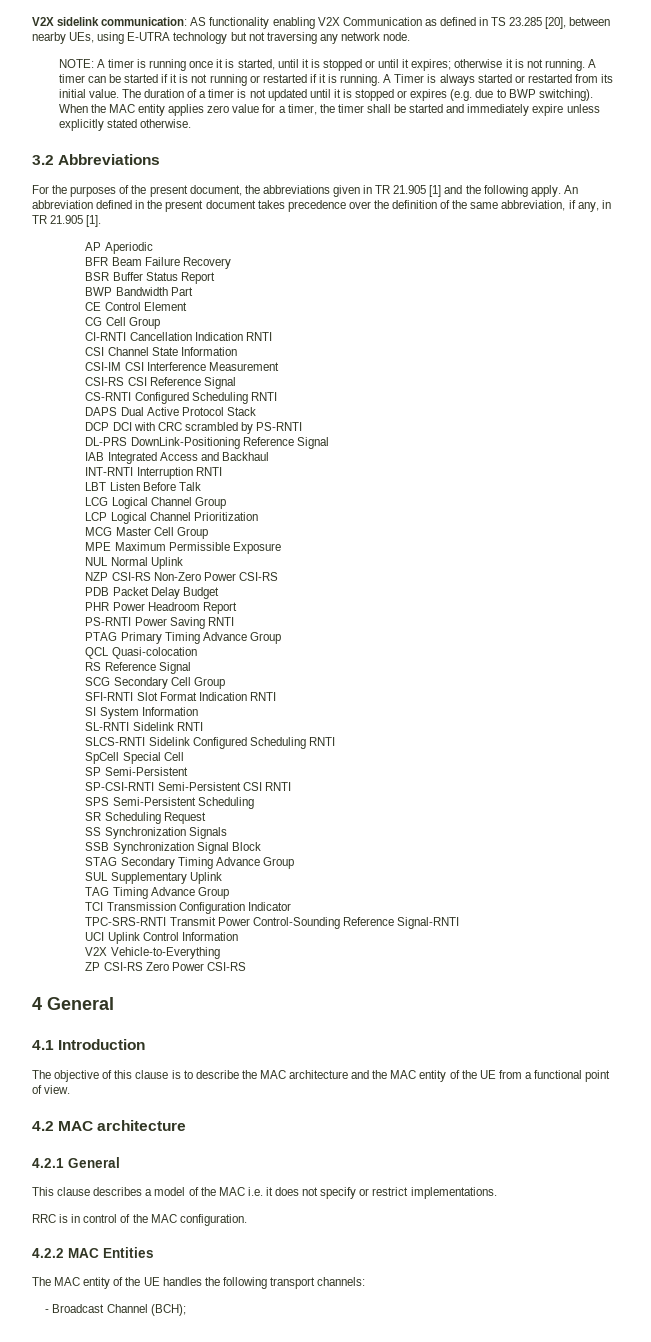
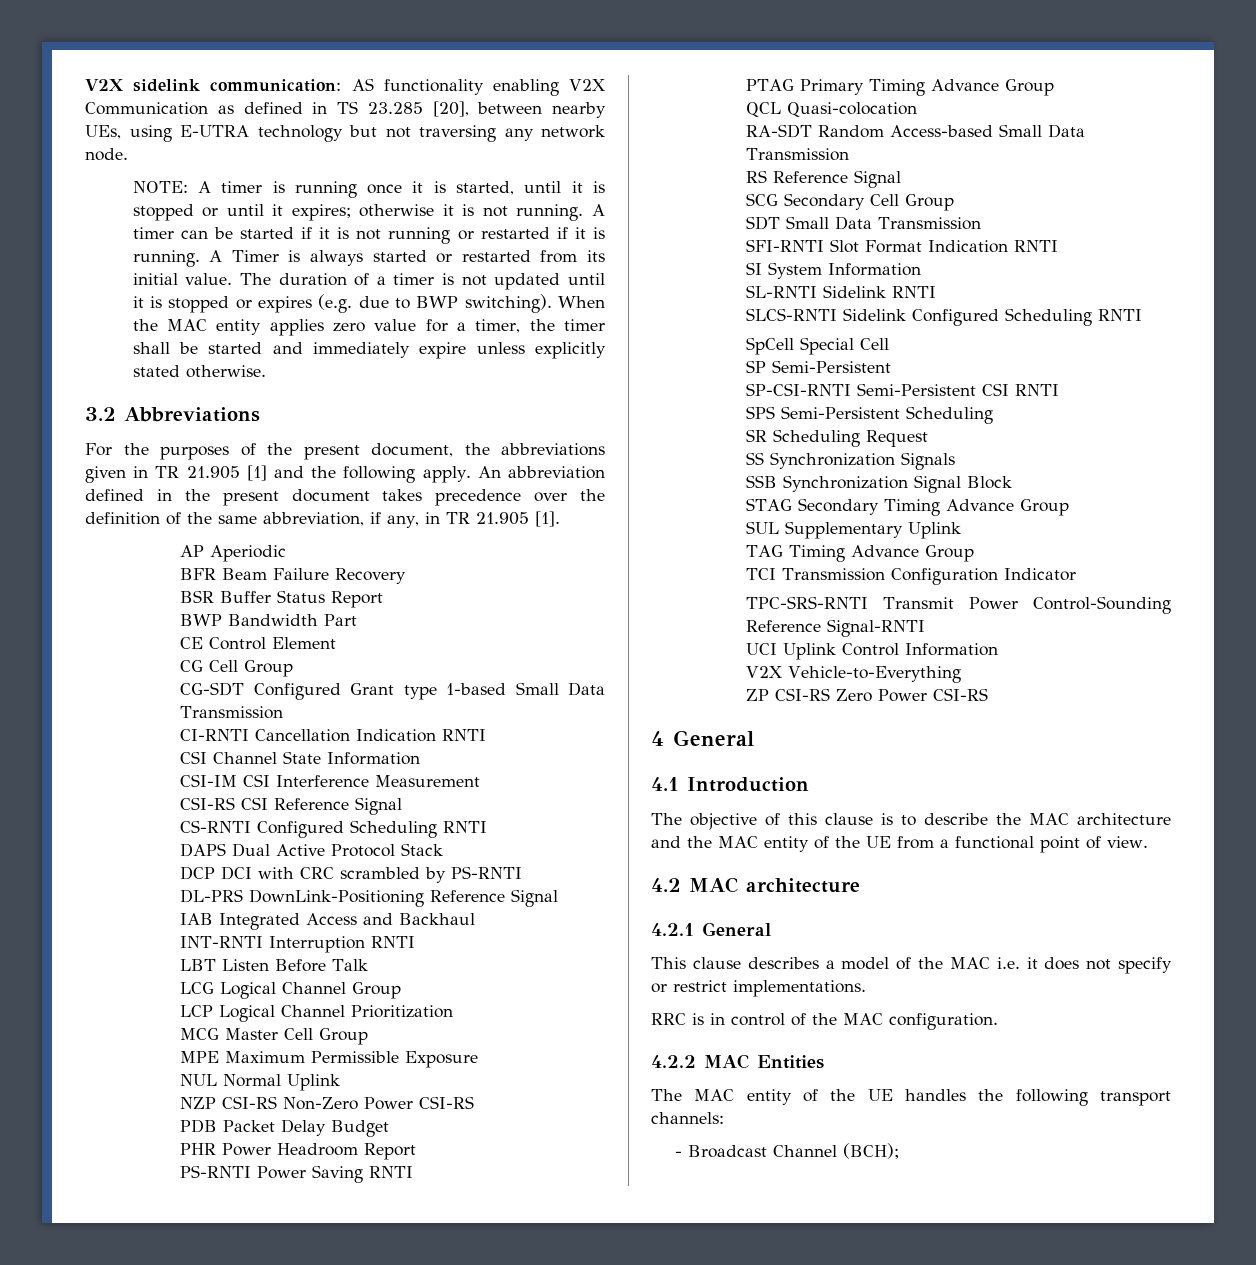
+ CG-SDT Configured Grant type 1-based Small Data Transmission
+ RA-SDT Random Access-based Small Data Transmission
+ SDT Small Data Transmission

